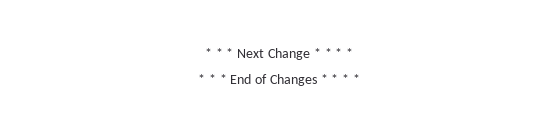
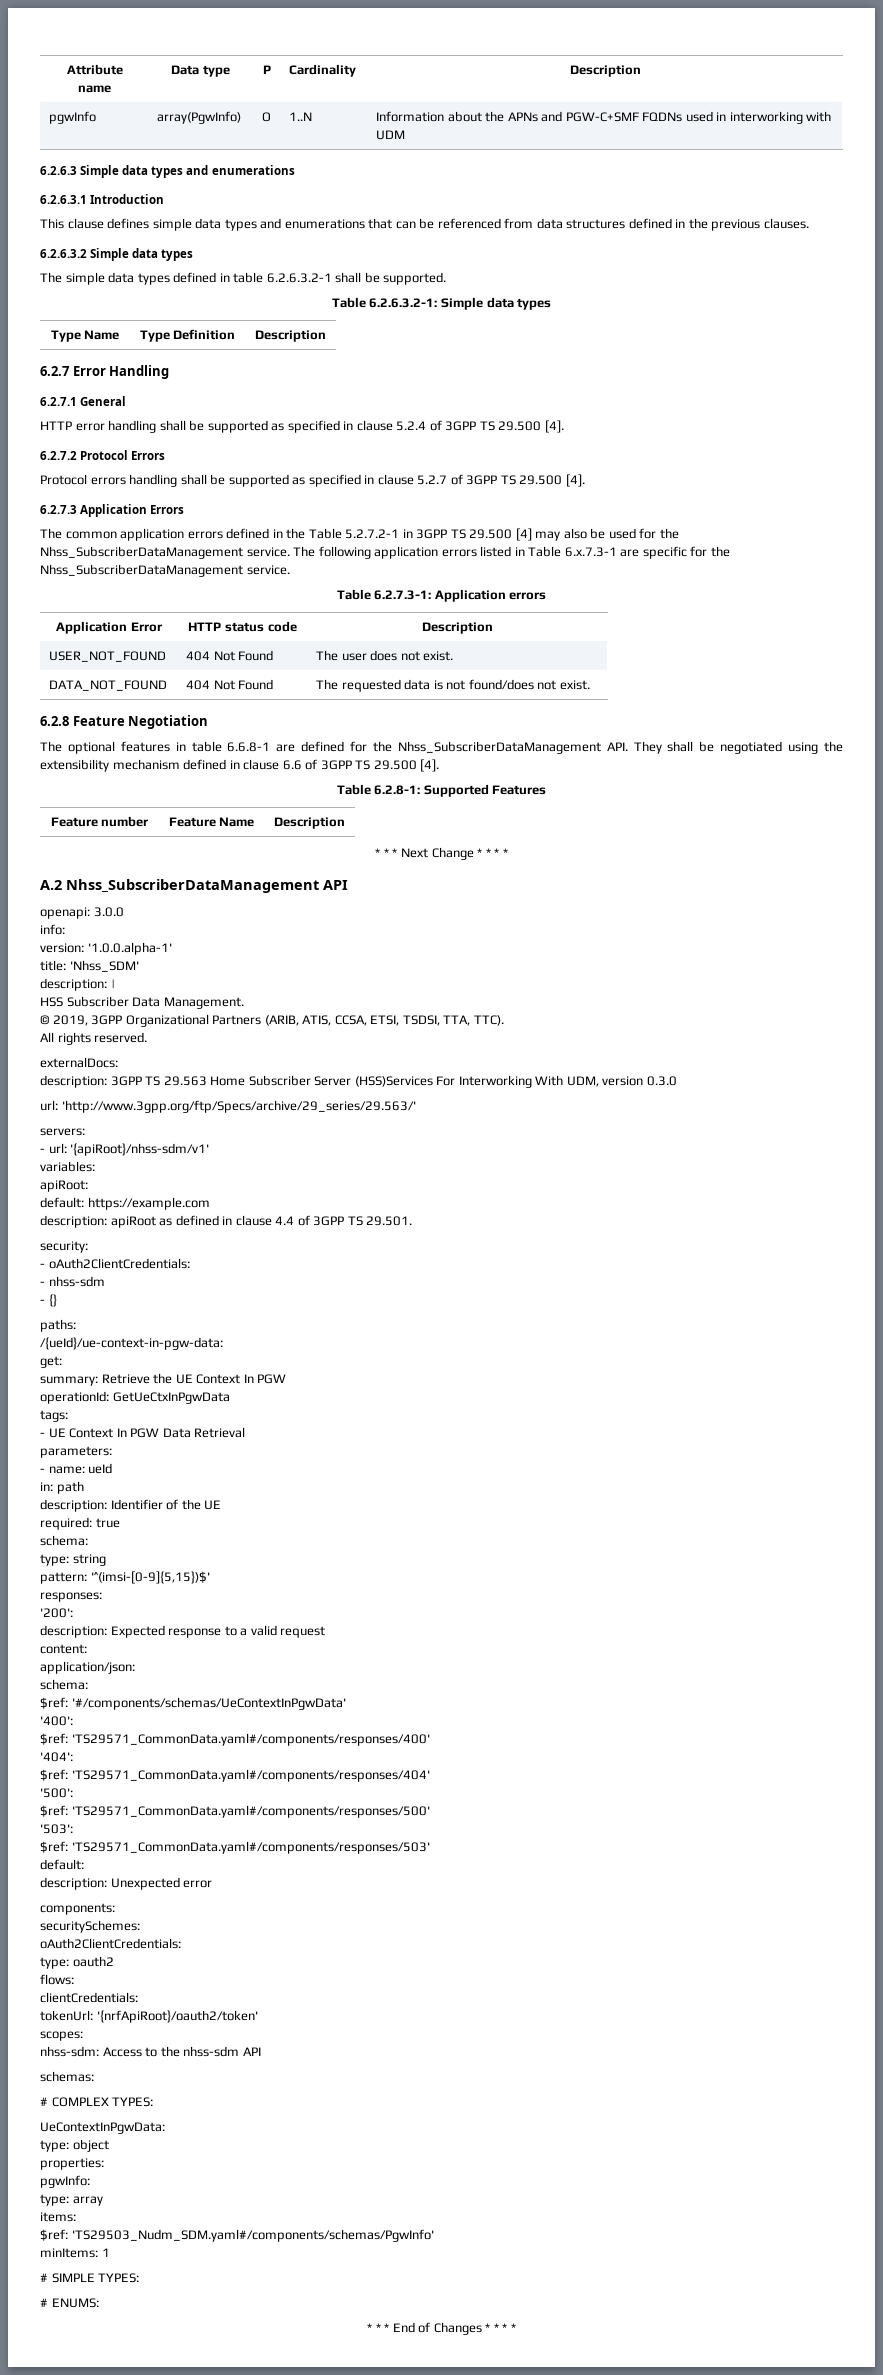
+ Attribute name | Data type | P | Cardinality | Description
+ pgwInfo | array(PgwInfo) | O | 1..N | Information about the APNs and PGW-C+SMF FQDNs used in interworking with UDM
+ 6.2.6.3 Simple data types and enumerations
+ 6.2.6.3.1 Introduction
+ This clause defines simple data types and enumerations that can be referenced from data structures defined in the previous clauses.
+ 6.2.6.3.2 Simple data types
+ The simple data types defined in table 6.2.6.3.2-1 shall be supported.
+ Table 6.2.6.3.2-1: Simple data types
+ Type Name | Type Definition | Description
+ 6.2.7 Error Handling
+ 6.2.7.1 General
+ HTTP error handling shall be supported as specified in clause 5.2.4 of 3GPP TS 29.500 [4].
+ 6.2.7.2 Protocol Errors
+ Protocol errors handling shall be supported as specified in clause 5.2.7 of 3GPP TS 29.500 [4].
+ 6.2.7.3 Application Errors
+ The common application errors defined in the Table 5.2.7.2-1 in 3GPP TS 29.500 [4] may also be used for the Nhss_SubscriberDataManagement service. The following application errors listed in Table 6.x.7.3-1 are specific for the Nhss_SubscriberDataManagement service.
+ Table 6.2.7.3-1: Application errors
+ Application Error | HTTP status code | Description
+ USER_NOT_FOUND | 404 Not Found | The user does not exist.
+ DATA_NOT_FOUND | 404 Not Found | The requested data is not found/does not exist.
+ 6.2.8 Feature Negotiation
+ The optional features in table 6.6.8-1 are defined for the Nhss_SubscriberDataManagement API. They shall be negotiated using the extensibility mechanism defined in clause 6.6 of 3GPP TS 29.500 [4].
+ Table 6.2.8-1: Supported Features
+ Feature number | Feature Name | Description
+ A.2 Nhss_SubscriberDataManagement API
+ openapi: 3.0.0
+ info:
+ version: '1.0.0.alpha-1'
+ title: 'Nhss_SDM'
+ description: |
+ HSS Subscriber Data Management.
+ © 2019, 3GPP Organizational Partners (ARIB, ATIS, CCSA, ETSI, TSDSI, TTA, TTC).
+ All rights reserved.
+ externalDocs:
+ description: 3GPP TS 29.563 Home Subscriber Server (HSS)Services For Interworking With UDM, version 0.3.0
+ url: 'http://www.3gpp.org/ftp/Specs/archive/29_series/29.563/'
+ servers:
+ - url: '{apiRoot}/nhss-sdm/v1'
+ variables:
+ apiRoot:
+ default: https://example.com
+ description: apiRoot as defined in clause 4.4 of 3GPP TS 29.501.
+ security:
+ - oAuth2ClientCredentials:
+ - nhss-sdm
+ - {}
+ paths:
+ /{ueId}/ue-context-in-pgw-data:
+ get:
+ summary: Retrieve the UE Context In PGW
+ operationId: GetUeCtxInPgwData
+ tags:
+ - UE Context In PGW Data Retrieval
+ parameters:
+ - name: ueId
+ in: path
+ description: Identifier of the UE
+ required: true
+ schema:
+ type: string
+ pattern: '^(imsi-[0-9]{5,15})$'
+ responses:
+ '200':
+ description: Expected response to a valid request
+ content:
+ application/json:
+ schema:
+ $ref: '#/components/schemas/UeContextInPgwData'
+ '400':
+ $ref: 'TS29571_CommonData.yaml#/components/responses/400'
+ '404':
+ $ref: 'TS29571_CommonData.yaml#/components/responses/404'
+ '500':
+ $ref: 'TS29571_CommonData.yaml#/components/responses/500'
+ '503':
+ $ref: 'TS29571_CommonData.yaml#/components/responses/503'
+ default:
+ description: Unexpected error
+ components:
+ securitySchemes:
+ oAuth2ClientCredentials:
+ type: oauth2
+ flows:
+ clientCredentials:
+ tokenUrl: '{nrfApiRoot}/oauth2/token'
+ scopes:
+ nhss-sdm: Access to the nhss-sdm API
+ schemas:
+ # COMPLEX TYPES:
+ UeContextInPgwData:
+ type: object
+ properties:
+ pgwInfo:
+ type: array
+ items:
+ $ref: 'TS29503_Nudm_SDM.yaml#/components/schemas/PgwInfo'
+ minItems: 1
+ # SIMPLE TYPES:
+ # ENUMS:

